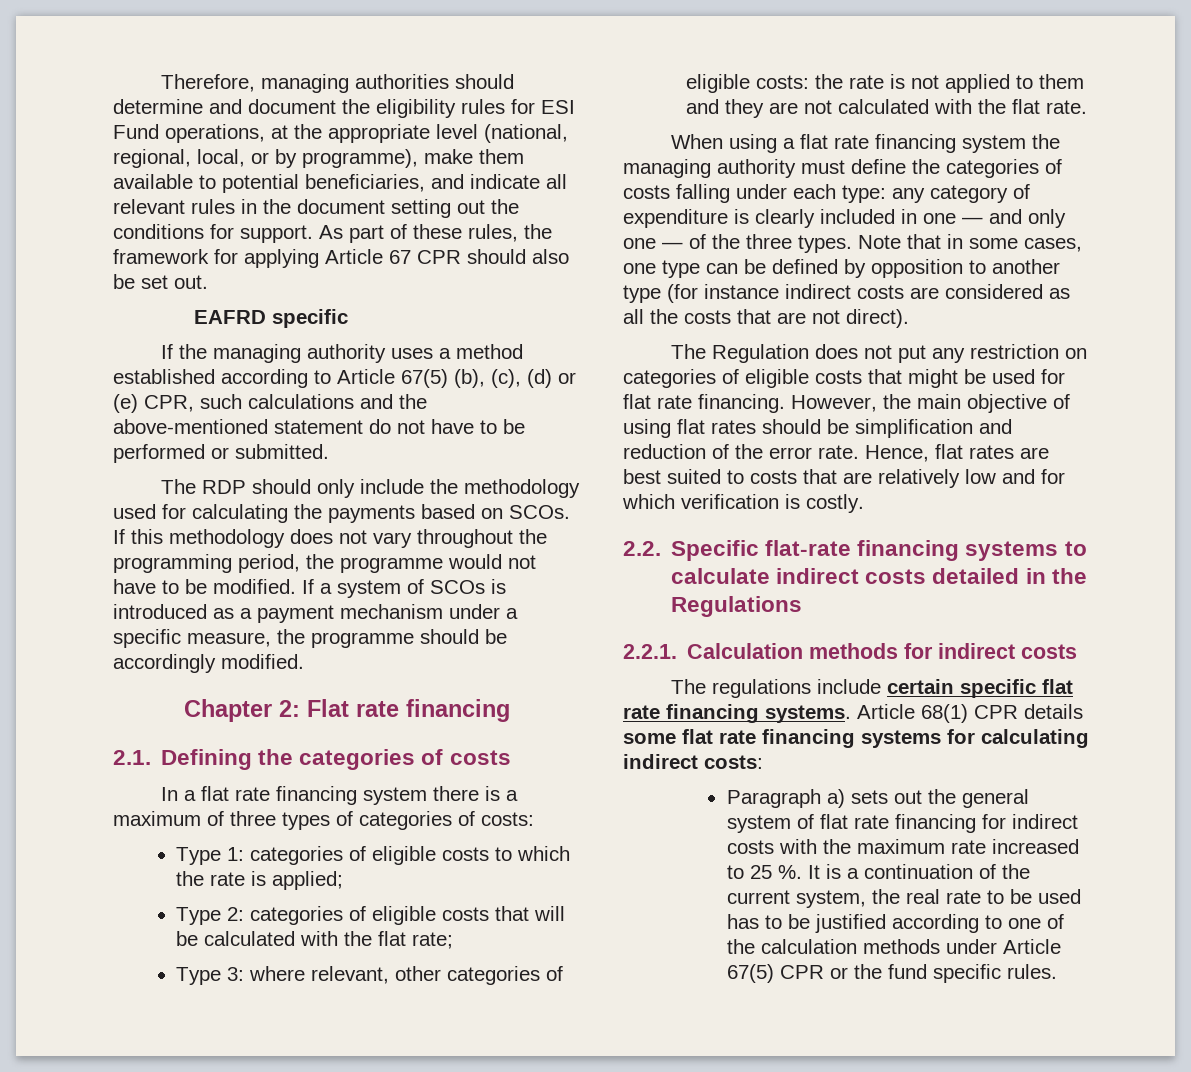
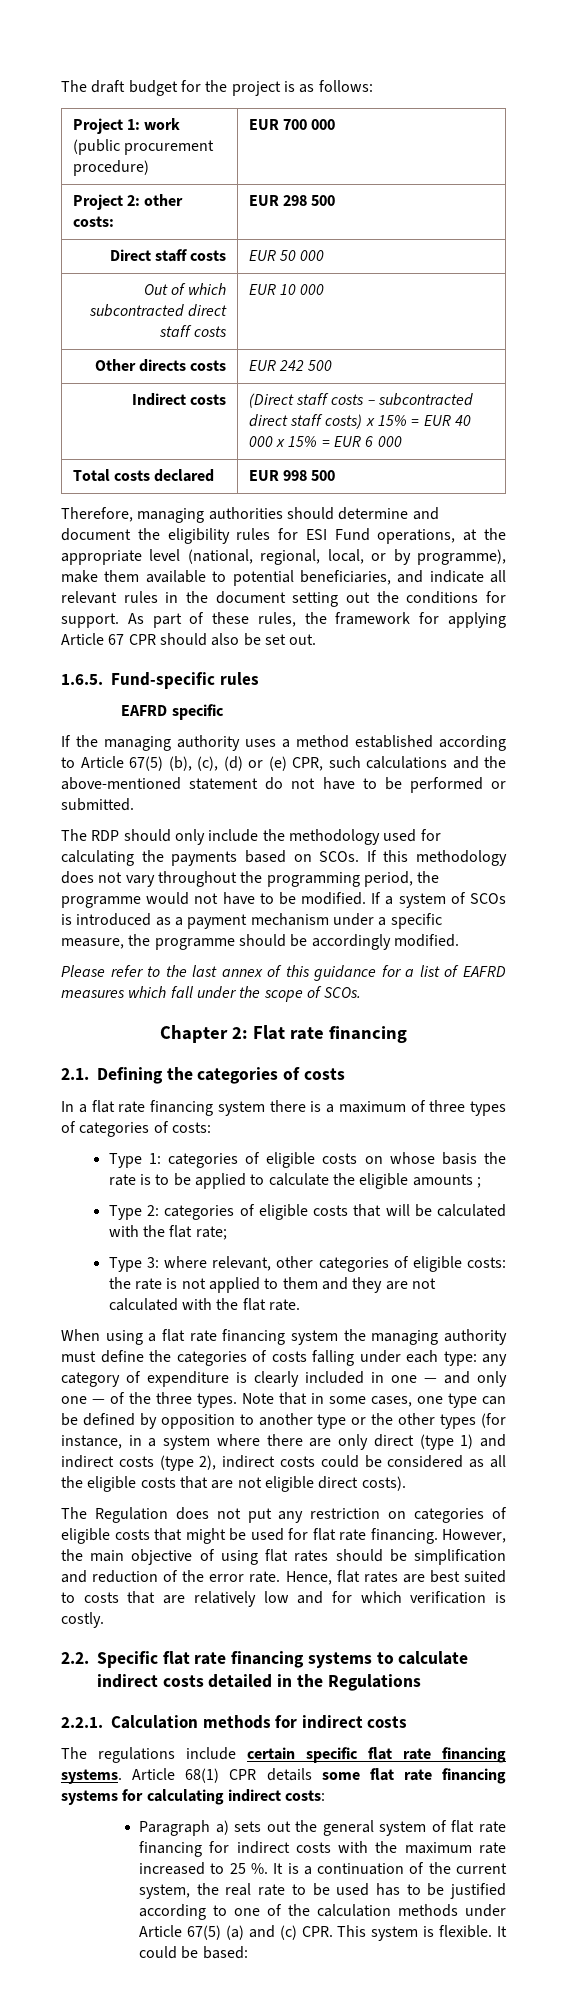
+ The draft budget for the project is as follows:
+ Project 1: work (public procurement procedure) | EUR 700 000
+ Project 2: other costs: | EUR 298 500
+ Direct staff costs | EUR 50 000
+ Out of which subcontracted direct staff costs | EUR 10 000
+ Other directs costs | EUR 242 500
+ Indirect costs | (Direct staff costs – subcontracted direct staff costs) x 15% = EUR 40 000 x 15% = EUR 6 000
+ Total costs declared | EUR 998 500
+ 1.6.5. Fund-specific rules
+ Please refer to the last annex of this guidance for a list of EAFRD measures which fall under the scope of SCOs.
- Type 1: categories of eligible costs to which the rate is applied;
+ Type 1: categories of eligible costs on whose basis the rate is to be applied to calculate the eligible amounts ;
- Note that in some cases, one type can be defined by opposition to another type (for instance indirect costs are considered as all the costs that are not direct).
+ Note that in some cases, one type can be defined by opposition to another type or the other types (for instance, in a system where there are only direct (type 1) and indirect costs (type 2), indirect costs could be considered as all the eligible costs that are not eligible direct costs).
- 2.2. Specific flat-rate financing systems to calculate indirect costs detailed in the Regulations
+ 2.2. Specific flat rate financing systems to calculate indirect costs detailed in the Regulations
- It is a continuation of the current system, the real rate to be used has to be justified according to one of the calculation methods under Article 67(5) CPR or the fund specific rules.
+ It is a continuation of the current system, the real rate to be used has to be justified according to one of the calculation methods under Article 67(5) (a) and (c) CPR. This system is flexible. It could be based:

